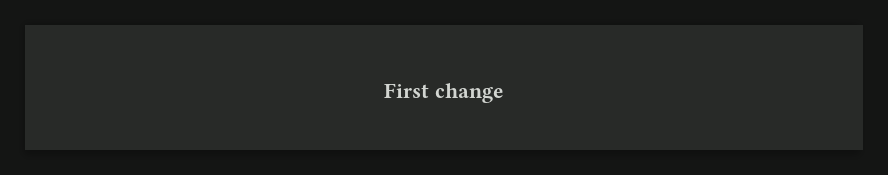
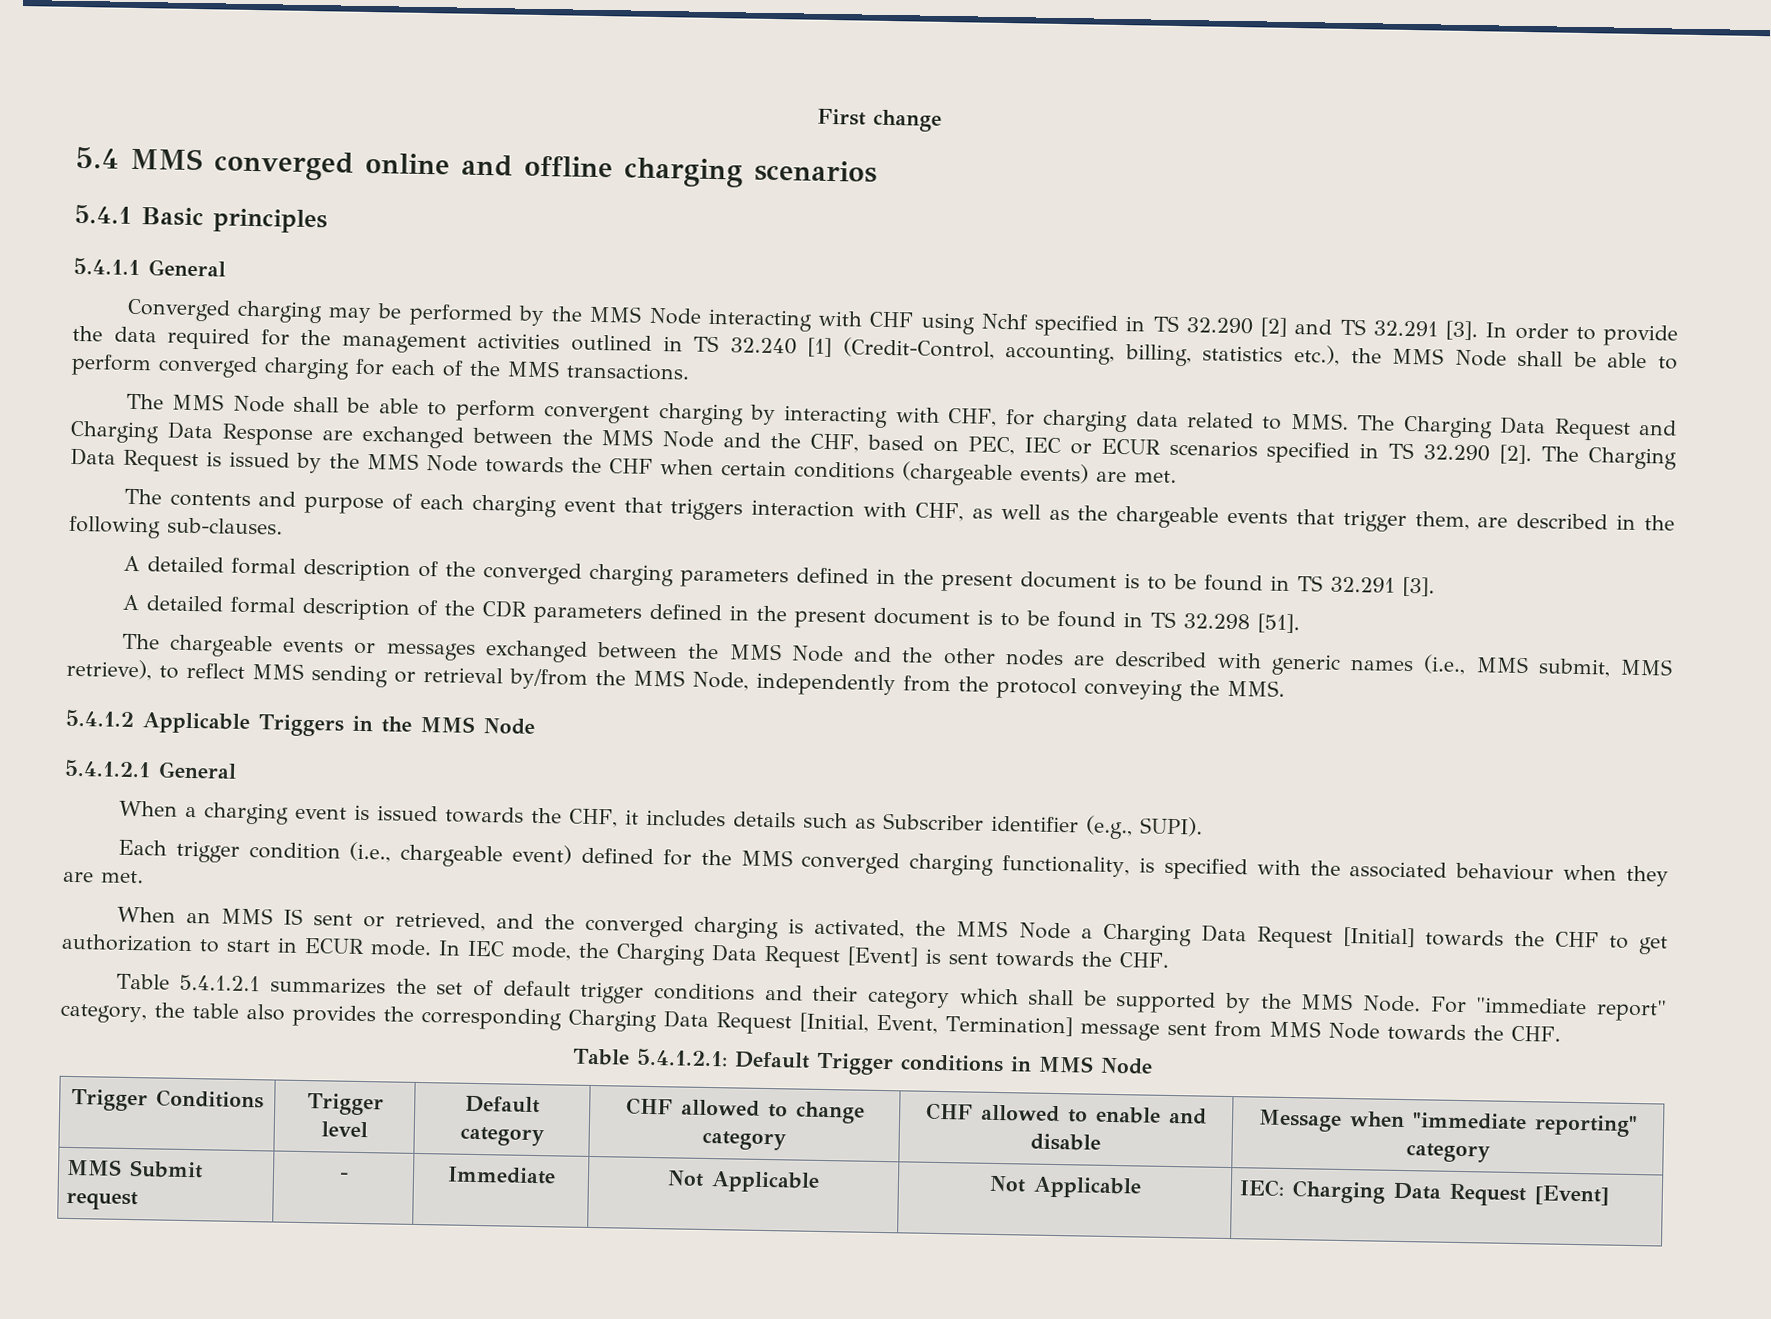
+ 5.4 MMS converged online and offline charging scenarios
+ 5.4.1 Basic principles
+ 5.4.1.1 General
+ Converged charging may be performed by the MMS Node interacting with CHF using Nchf specified in TS 32.290 [2] and TS 32.291 [3]. In order to provide the data required for the management activities outlined in TS 32.240 [1] (Credit-Control, accounting, billing, statistics etc.), the MMS Node shall be able to perform converged charging for each of the MMS transactions.
+ The MMS Node shall be able to perform convergent charging by interacting with CHF, for charging data related to MMS. The Charging Data Request and Charging Data Response are exchanged between the MMS Node and the CHF, based on PEC, IEC or ECUR scenarios specified in TS 32.290 [2]. The Charging Data Request is issued by the MMS Node towards the CHF when certain conditions (chargeable events) are met.
+ The contents and purpose of each charging event that triggers interaction with CHF, as well as the chargeable events that trigger them, are described in the following sub-clauses.
+ A detailed formal description of the converged charging parameters defined in the present document is to be found in TS 32.291 [3].
+ A detailed formal description of the CDR parameters defined in the present document is to be found in TS 32.298 [51].
+ The chargeable events or messages exchanged between the MMS Node and the other nodes are described with generic names (i.e., MMS submit, MMS retrieve), to reflect MMS sending or retrieval by/from the MMS Node, independently from the protocol conveying the MMS.
+ 5.4.1.2 Applicable Triggers in the MMS Node
+ 5.4.1.2.1 General
+ When a charging event is issued towards the CHF, it includes details such as Subscriber identifier (e.g., SUPI).
+ Each trigger condition (i.e., chargeable event) defined for the MMS converged charging functionality, is specified with the associated behaviour when they are met.
+ When an MMS IS sent or retrieved, and the converged charging is activated, the MMS Node a Charging Data Request [Initial] towards the CHF to get authorization to start in ECUR mode. In IEC mode, the Charging Data Request [Event] is sent towards the CHF.
+ Table 5.4.1.2.1 summarizes the set of default trigger conditions and their category which shall be supported by the MMS Node. For "immediate report" category, the table also provides the corresponding Charging Data Request [Initial, Event, Termination] message sent from MMS Node towards the CHF.
+ Table 5.4.1.2.1: Default Trigger conditions in MMS Node
+ Trigger Conditions | Trigger level | Default category | CHF allowed to change category | CHF allowed to enable and disable | Message when "immediate reporting" category
+ MMS Submit request | - | Immediate | Not Applicable | Not Applicable | IEC: Charging Data Request [Event]

